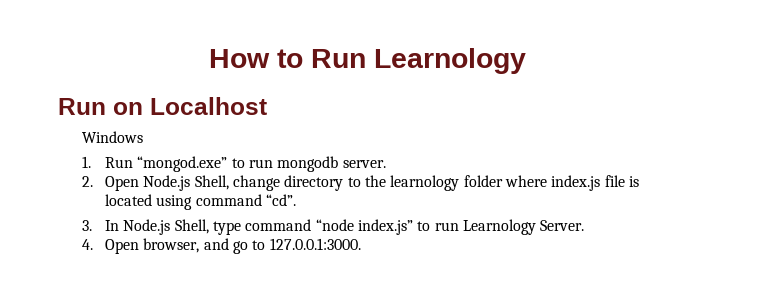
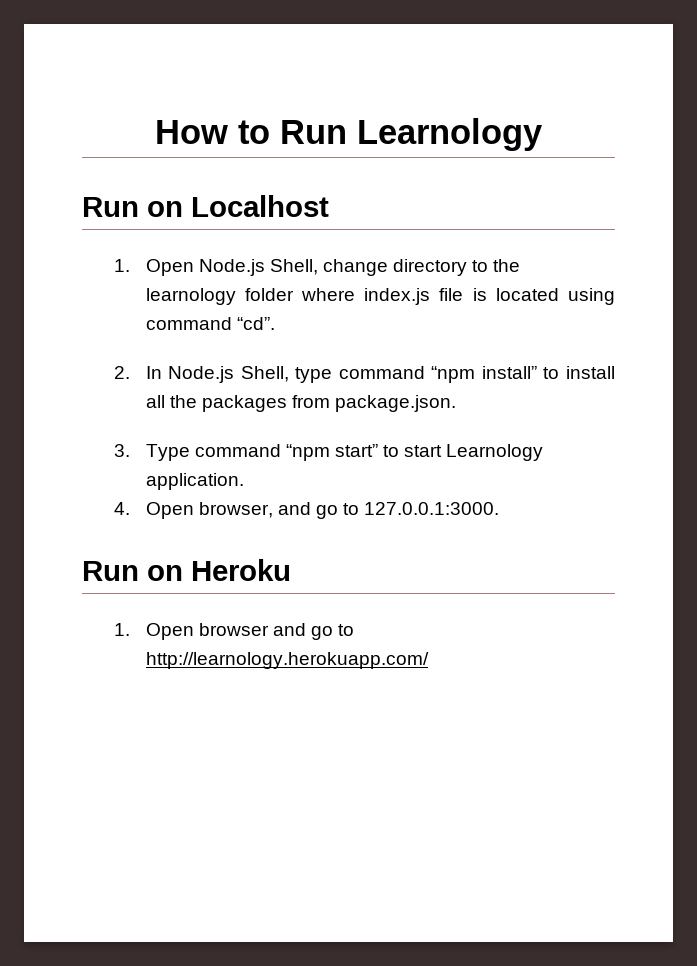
- Windows
- 1. Run “mongod.exe” to run mongodb server.
- 2. Open Node.js Shell, change directory to the learnology folder where index.js file is located using command “cd”.
+ 1. Open Node.js Shell, change directory to the learnology folder where index.js file is located using command “cd”.
- 3. In Node.js Shell, type command “node index.js” to run Learnology Server.
+ 2. In Node.js Shell, type command “npm install” to install all the packages from package.json.
+ 3. Type command “npm start” to start Learnology application.
+ Run on Heroku
+ 1. Open browser and go to http://learnology.herokuapp.com/

